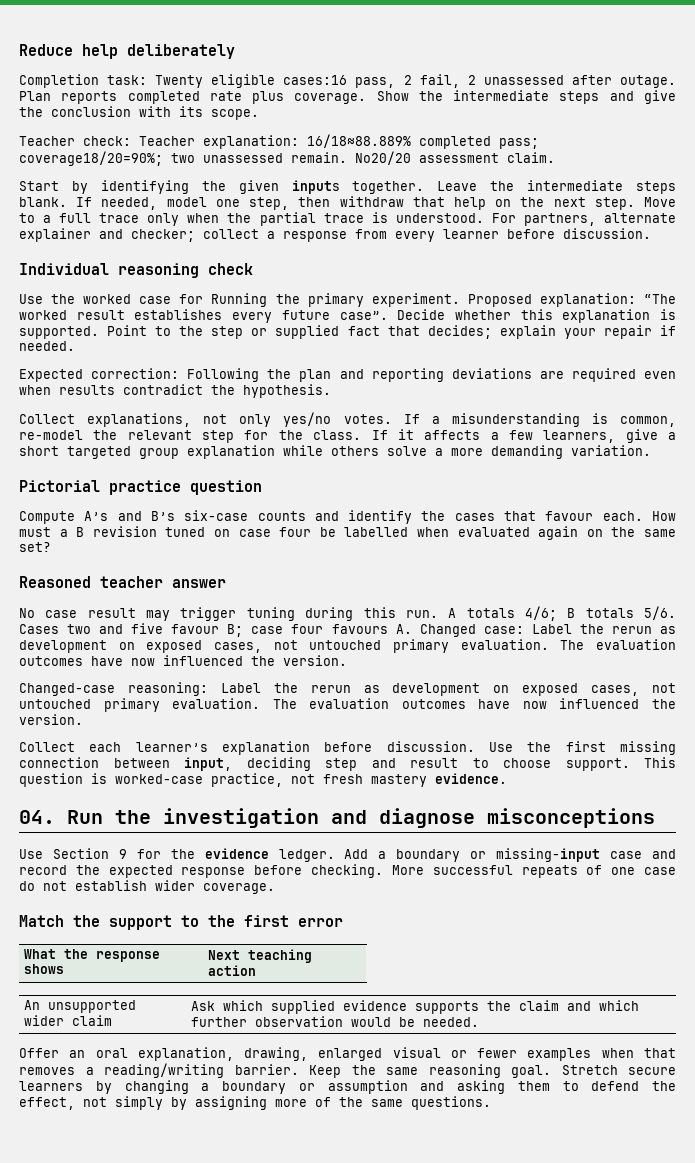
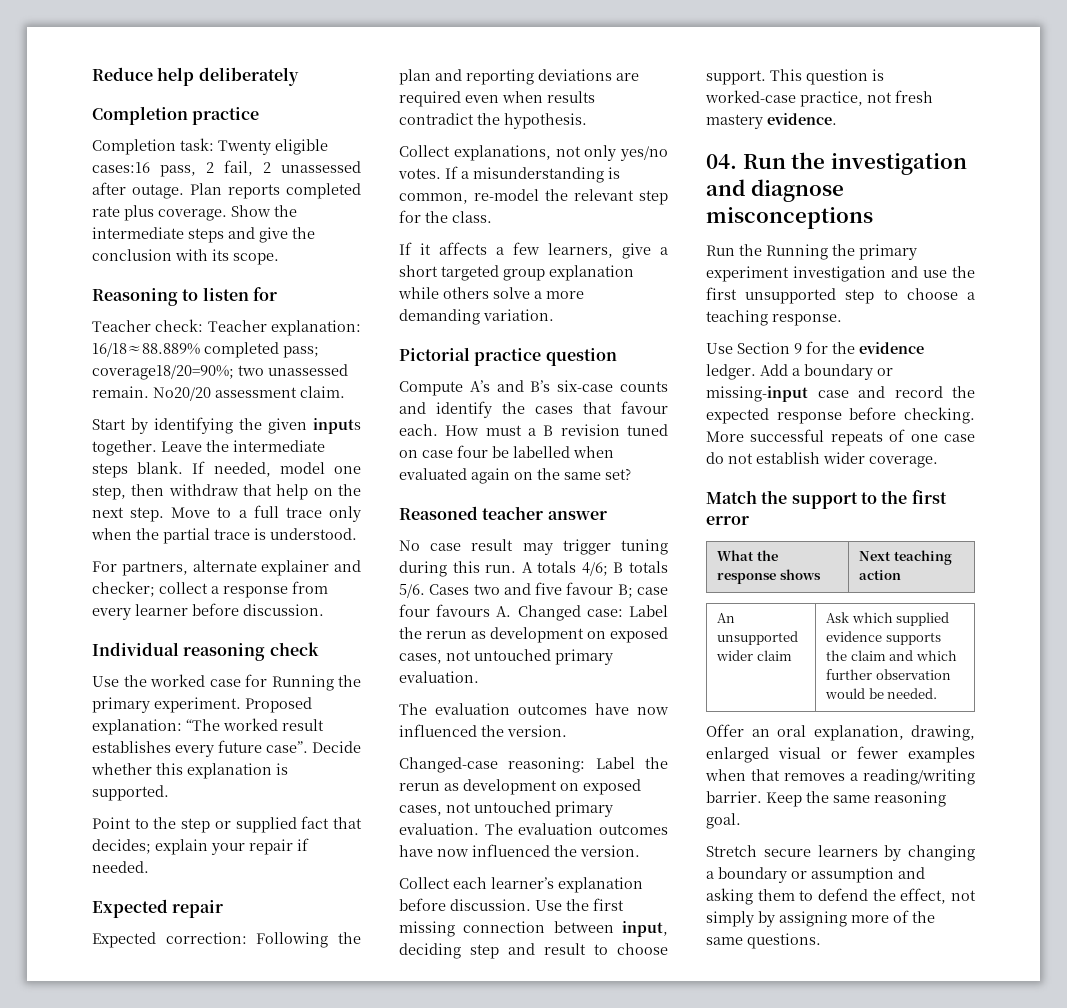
+ Completion practice
+ Reasoning to listen for
- Move to a full trace only when the partial trace is understood. For partners, alternate explainer and checker; collect a response from every learner before discussion.
+ Move to a full trace only when the partial trace is understood.
+ For partners, alternate explainer and checker; collect a response from every learner before discussion.
- Decide whether this explanation is supported. Point to the step or supplied fact that decides; explain your repair if needed.
+ Decide whether this explanation is supported.
+ Point to the step or supplied fact that decides; explain your repair if needed.
+ Expected repair
- If a misunderstanding is common, re-model the relevant step for the class. If it affects a few learners, give a short targeted group explanation while others solve a more demanding variation.
+ If a misunderstanding is common, re-model the relevant step for the class.
+ If it affects a few learners, give a short targeted group explanation while others solve a more demanding variation.
- Cases two and five favour B; case four favours A. Changed case: Label the rerun as development on exposed cases, not untouched primary evaluation. The evaluation outcomes have now influenced the version.
+ Cases two and five favour B; case four favours A. Changed case: Label the rerun as development on exposed cases, not untouched primary evaluation.
+ The evaluation outcomes have now influenced the version.
+ Run the Running the primary experiment investigation and use the first unsupported step to choose a teaching response.
- Keep the same reasoning goal. Stretch secure learners by changing a boundary or assumption and asking them to defend the effect, not simply by assigning more of the same questions.
+ Keep the same reasoning goal.
+ Stretch secure learners by changing a boundary or assumption and asking them to defend the effect, not simply by assigning more of the same questions.

